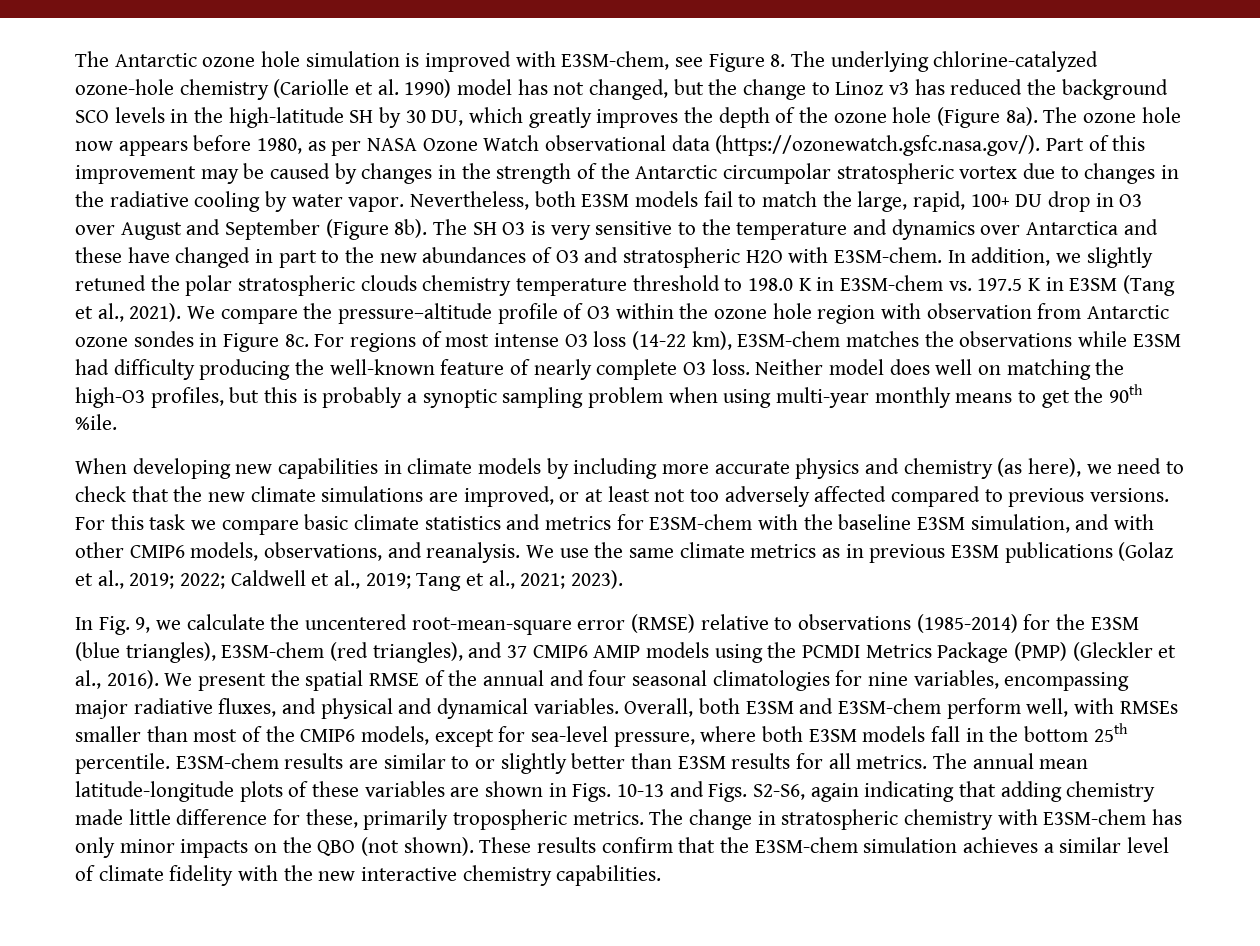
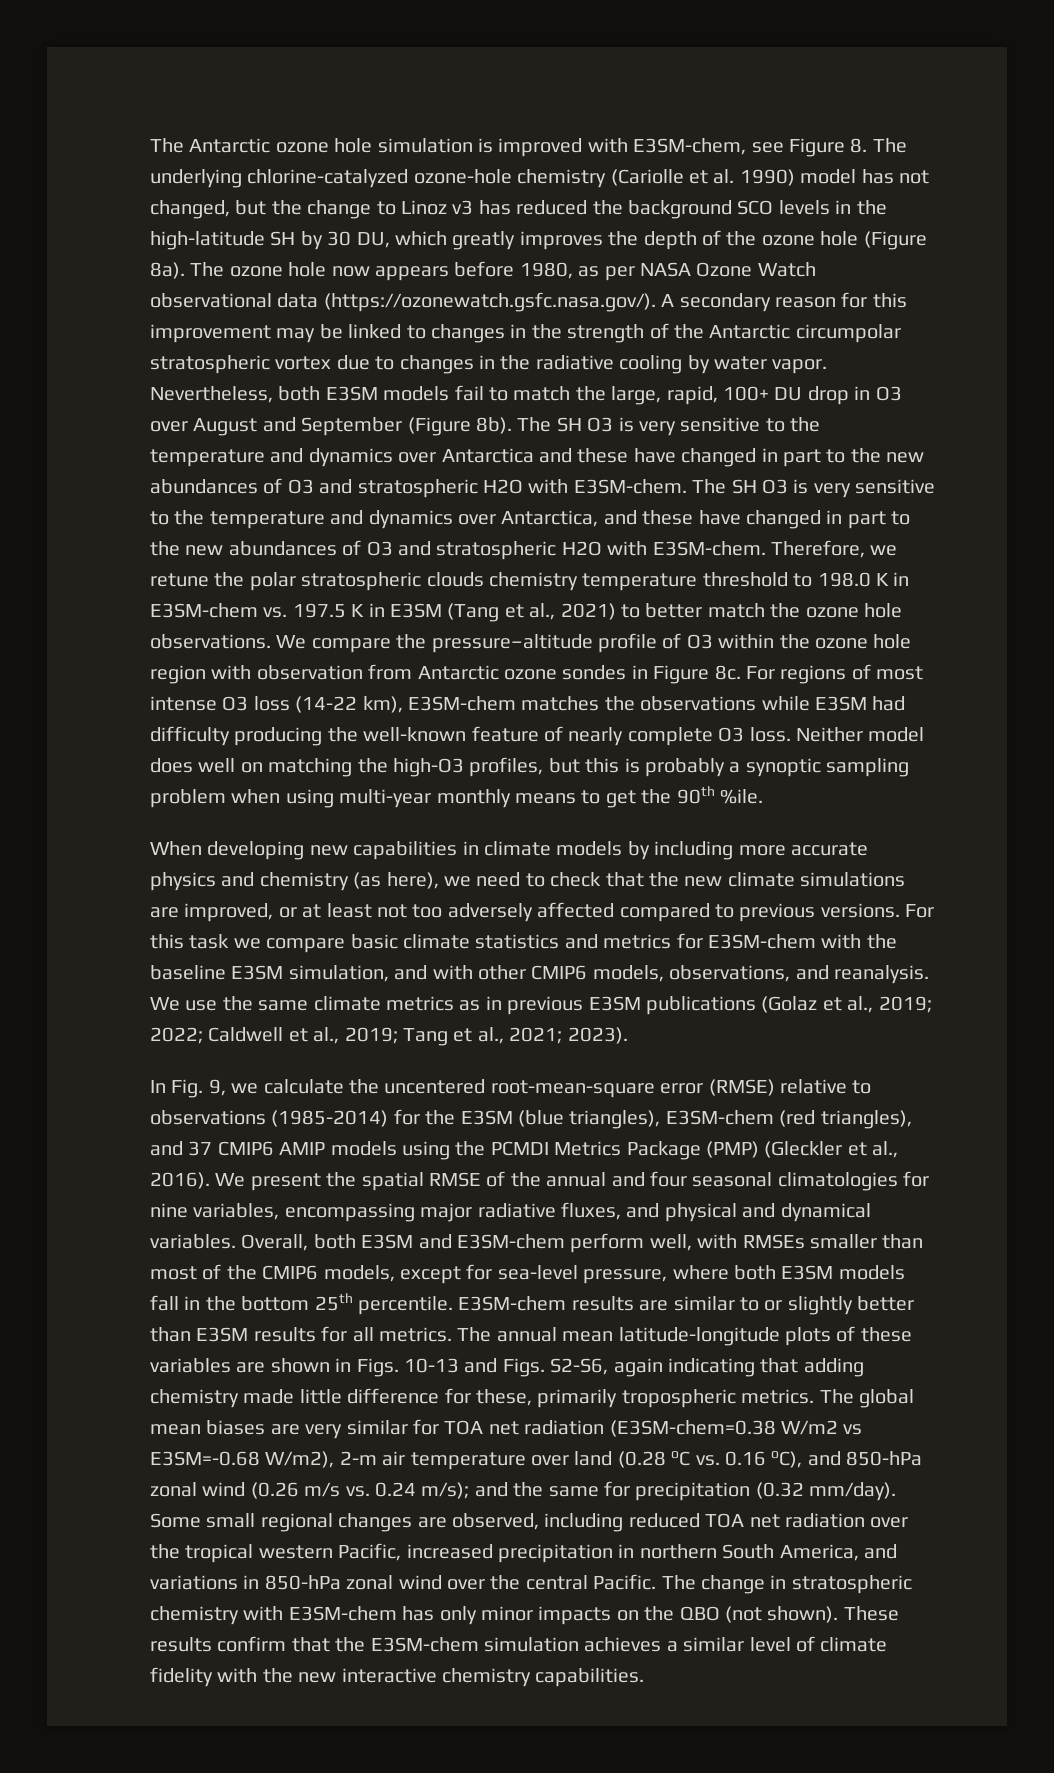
- The ozone hole now appears before 1980, as per NASA Ozone Watch observational data (https://ozonewatch.gsfc.nasa.gov/). Part of this improvement may be caused by changes in the strength of the Antarctic circumpolar stratospheric vortex due to changes in the radiative cooling by water vapor.
+ The ozone hole now appears before 1980, as per NASA Ozone Watch observational data (https://ozonewatch.gsfc.nasa.gov/). A secondary reason for this improvement may be linked to changes in the strength of the Antarctic circumpolar stratospheric vortex due to changes in the radiative cooling by water vapor.
- In addition, we slightly retuned the polar stratospheric clouds chemistry temperature threshold to 198.0 K in E3SM-chem vs. 197.5 K in E3SM (Tang et al., 2021).
+ The SH O3 is very sensitive to the temperature and dynamics over Antarctica, and these have changed in part to the new abundances of O3 and stratospheric H2O with E3SM-chem. Therefore, we retune the polar stratospheric clouds chemistry temperature threshold to 198.0 K in E3SM-chem vs. 197.5 K in E3SM (Tang et al., 2021) to better match the ozone hole observations.
- The change in stratospheric chemistry with E3SM-chem has only minor impacts on the QBO (not shown).
+ The global mean biases are very similar for TOA net radiation (E3SM-chem=0.38 W/m2 vs E3SM=-0.68 W/m2), 2-m air temperature over land (0.28 oC vs. 0.16 oC), and 850-hPa zonal wind (0.26 m/s vs. 0.24 m/s); and the same for precipitation (0.32 mm/day). Some small regional changes are observed, including reduced TOA net radiation over the tropical western Pacific, increased precipitation in northern South America, and variations in 850-hPa zonal wind over the central Pacific. The change in stratospheric chemistry with E3SM-chem has only minor impacts on the QBO (not shown).

